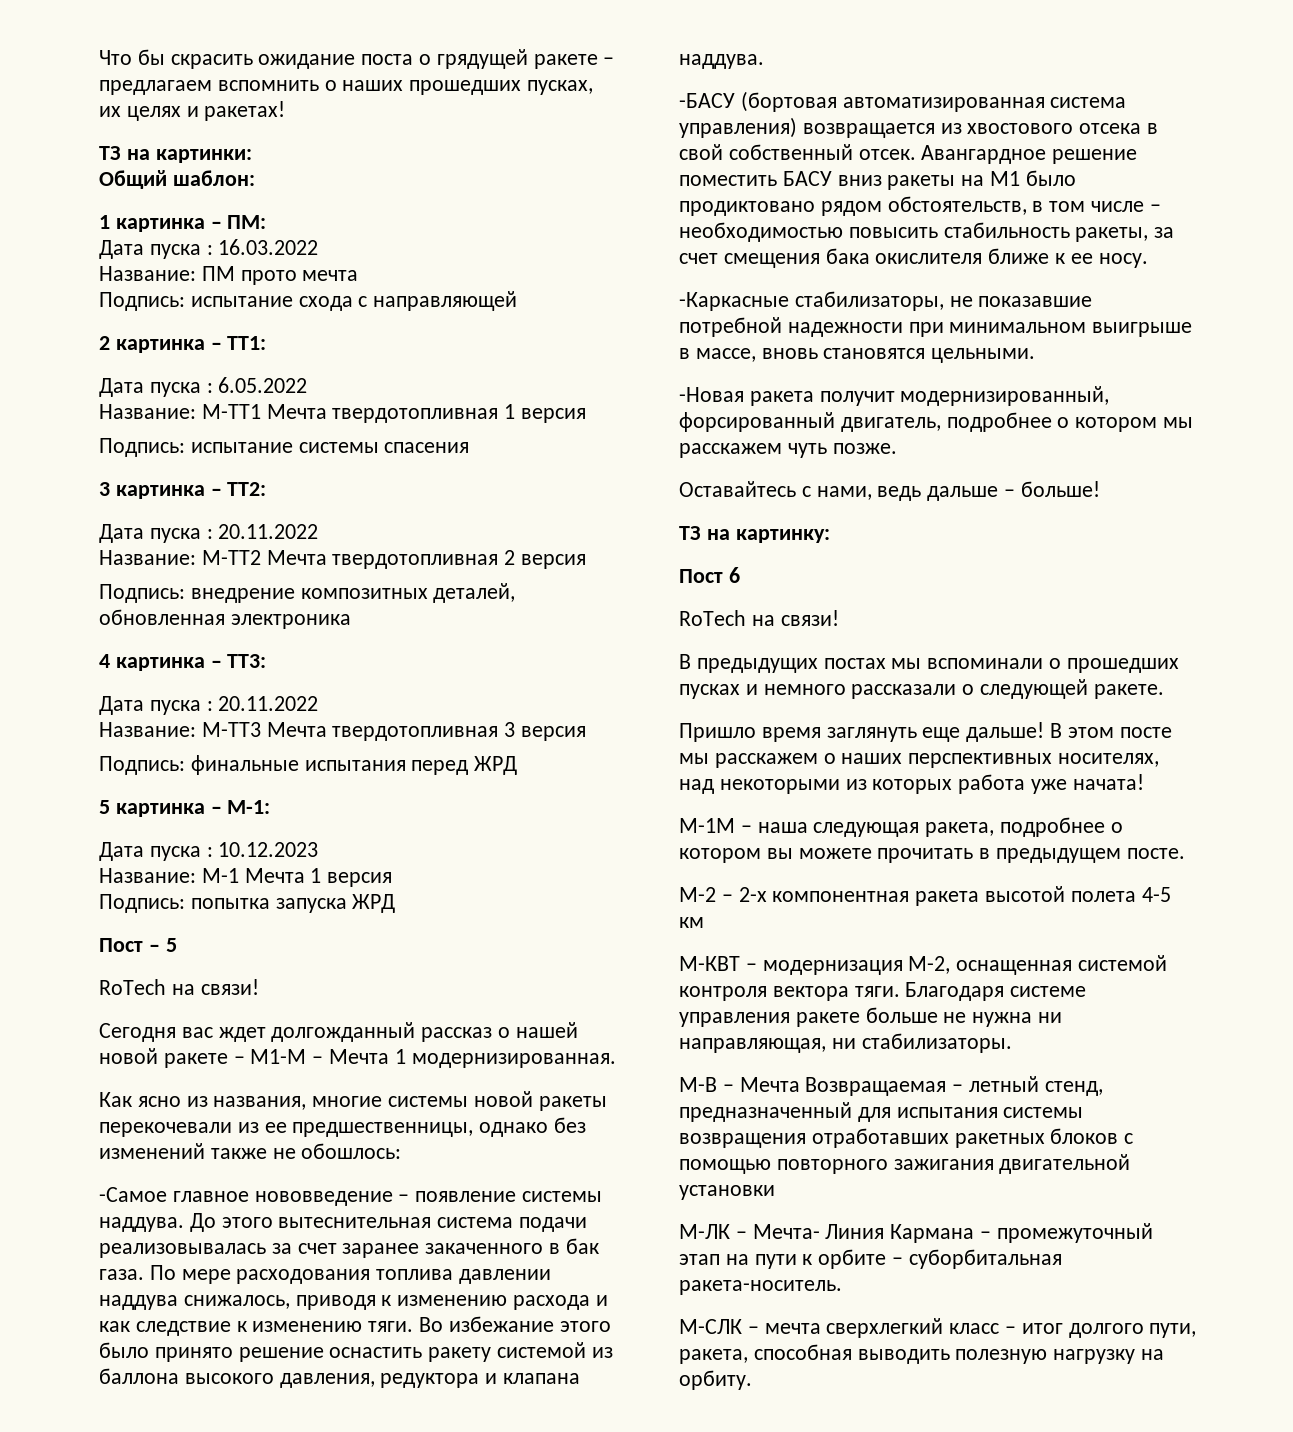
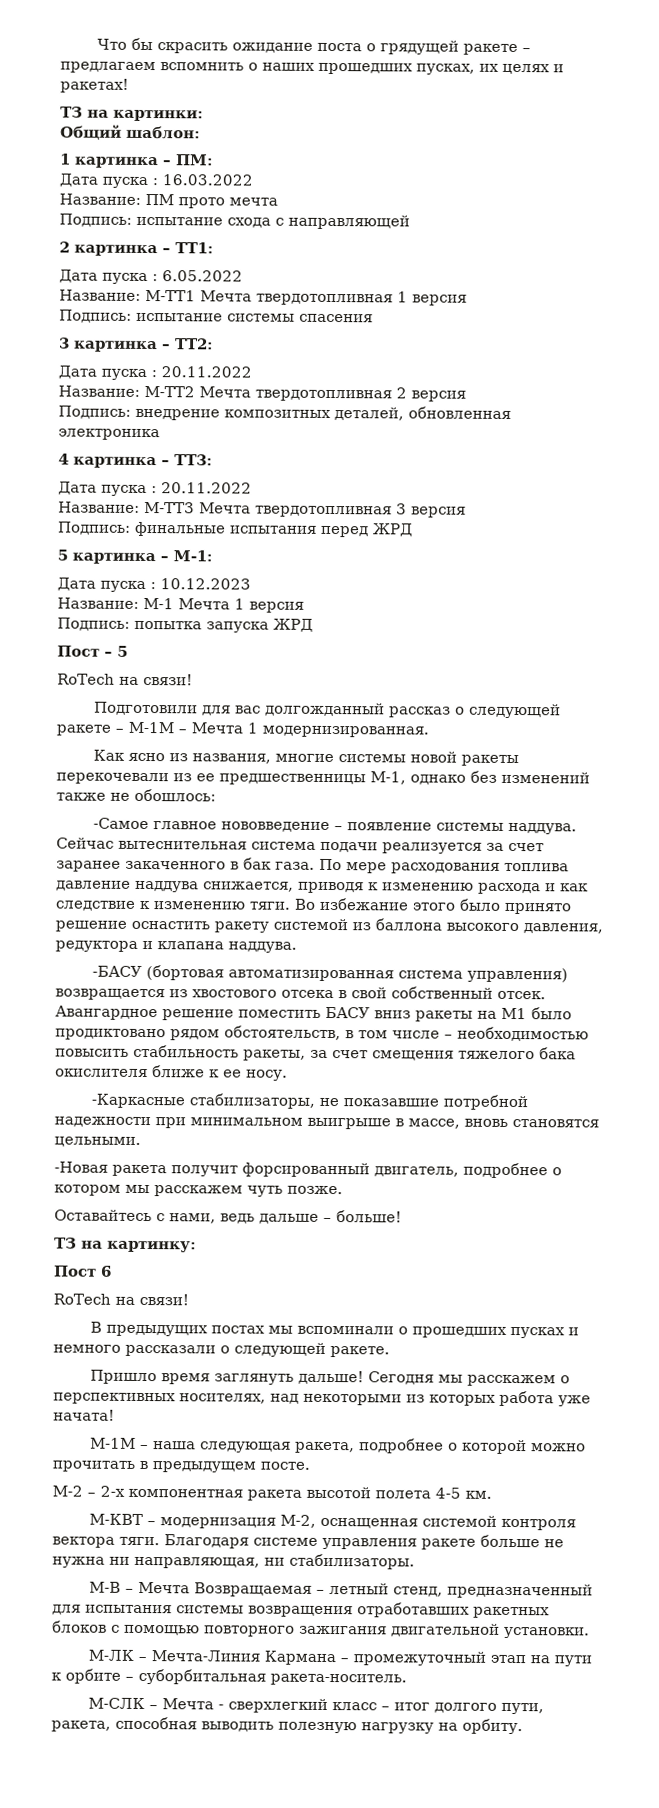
- Сегодня вас ждет долгожданный рассказ о нашей новой ракете – М1-М – Мечта 1 модернизированная.
+ Подготовили для вас долгожданный рассказ о следующей ракете – М-1М – Мечта 1 модернизированная.
- Как ясно из названия, многие системы новой ракеты перекочевали из ее предшественницы, однако без изменений также не обошлось:
+ Как ясно из названия, многие системы новой ракеты перекочевали из ее предшественницы М-1, однако без изменений также не обошлось:
- До этого вытеснительная система подачи реализовывалась за счет заранее закаченного в бак газа.
+ Сейчас вытеснительная система подачи реализуется за счет заранее закаченного в бак газа.
- По мере расходования топлива давлении наддува снижалось, приводя к изменению расхода и как следствие к изменению тяги.
+ По мере расходования топлива давление наддува снижается, приводя к изменению расхода и как следствие к изменению тяги.
- Авангардное решение поместить БАСУ вниз ракеты на М1 было продиктовано рядом обстоятельств, в том числе – необходимостью повысить стабильность ракеты, за счет смещения бака окислителя ближе к ее носу.
+ Авангардное решение поместить БАСУ вниз ракеты на М1 было продиктовано рядом обстоятельств, в том числе – необходимостью повысить стабильность ракеты, за счет смещения тяжелого бака окислителя ближе к ее носу.
- -Новая ракета получит модернизированный, форсированный двигатель, подробнее о котором мы расскажем чуть позже.
+ -Новая ракета получит форсированный двигатель, подробнее о котором мы расскажем чуть позже.
- Пришло время заглянуть еще дальше! В этом посте мы расскажем о наших перспективных носителях, над некоторыми из которых работа уже начата!
+ Пришло время заглянуть дальше! Сегодня мы расскажем о перспективных носителях, над некоторыми из которых работа уже начата!
- М-1М – наша следующая ракета, подробнее о котором вы можете прочитать в предыдущем посте.
+ М-1М – наша следующая ракета, подробнее о которой можно прочитать в предыдущем посте.
- М-2 – 2-х компонентная ракета высотой полета 4-5 км
+ М-2 – 2-х компонентная ракета высотой полета 4-5 км.
- М-В – Мечта Возвращаемая – летный стенд, предназначенный для испытания системы возвращения отработавших ракетных блоков с помощью повторного зажигания двигательной установки
+ М-В – Мечта Возвращаемая – летный стенд, предназначенный для испытания системы возвращения отработавших ракетных блоков с помощью повторного зажигания двигательной установки.
- М-ЛК – Мечта- Линия Кармана – промежуточный этап на пути к орбите – суборбитальная ракета-носитель.
+ М-ЛК – Мечта-Линия Кармана – промежуточный этап на пути к орбите – суборбитальная ракета-носитель.
- М-СЛК – мечта сверхлегкий класс – итог долгого пути, ракета, способная выводить полезную нагрузку на орбиту.
+ М-СЛК – Мечта - сверхлегкий класс – итог долгого пути, ракета, способная выводить полезную нагрузку на орбиту.

